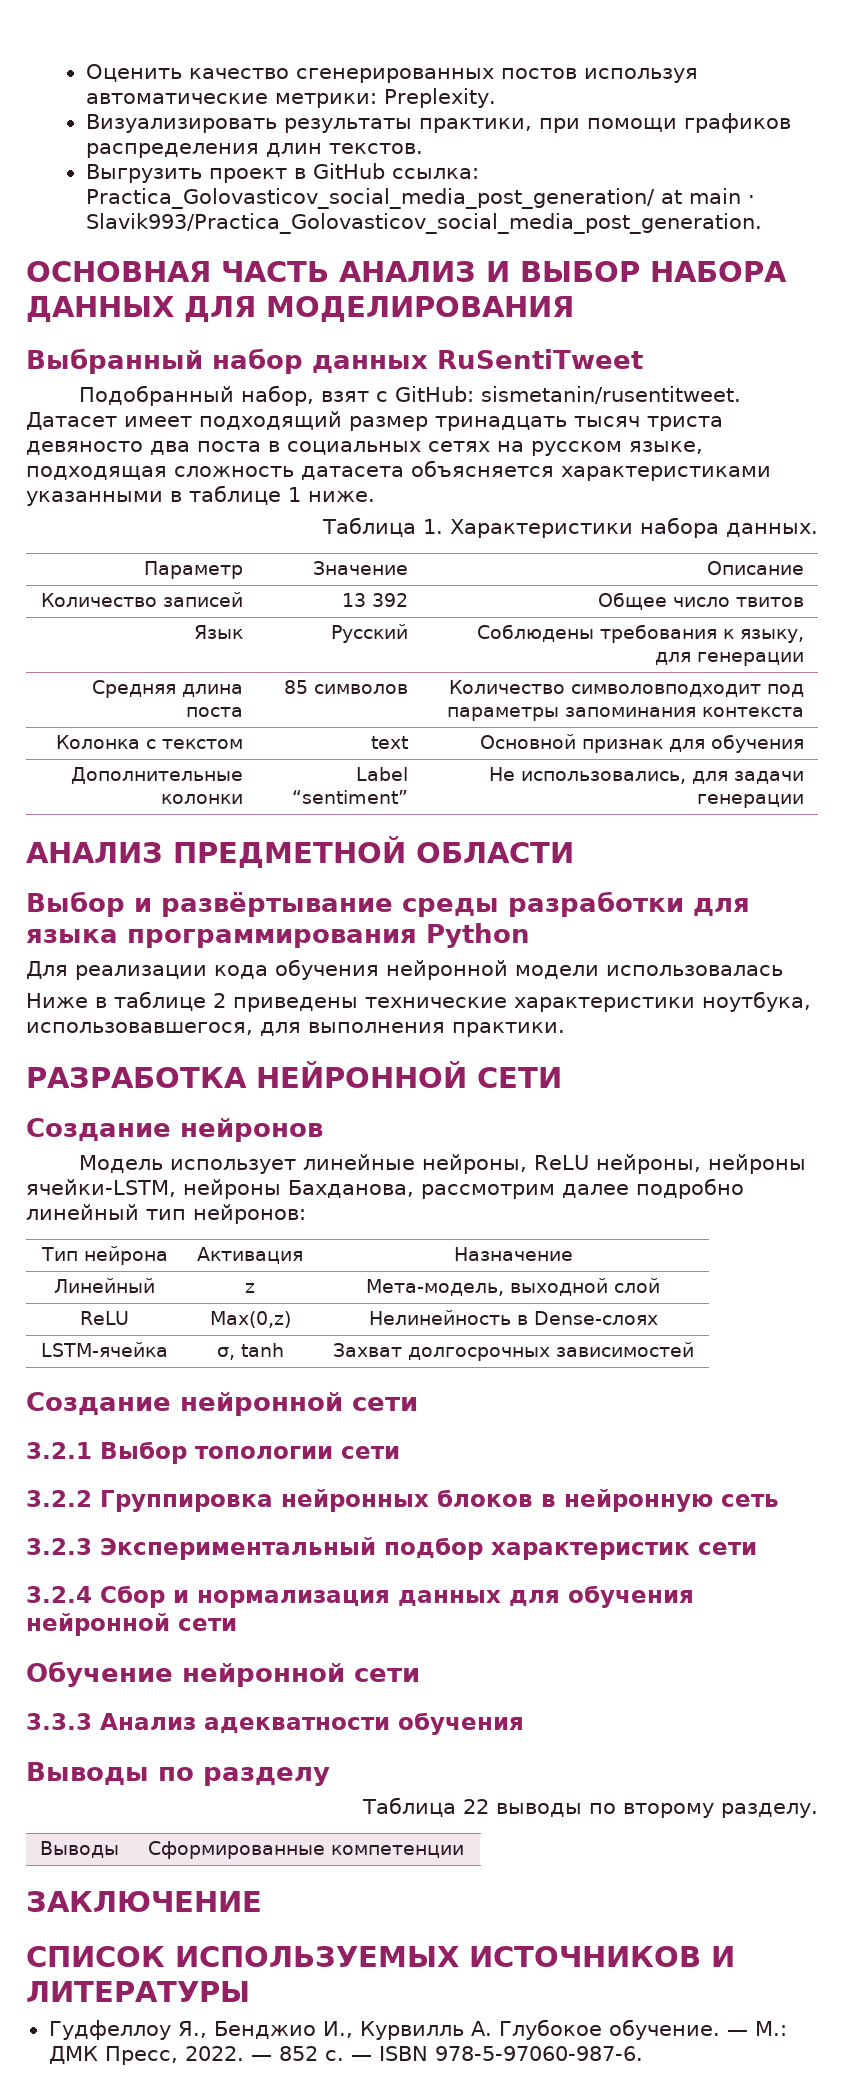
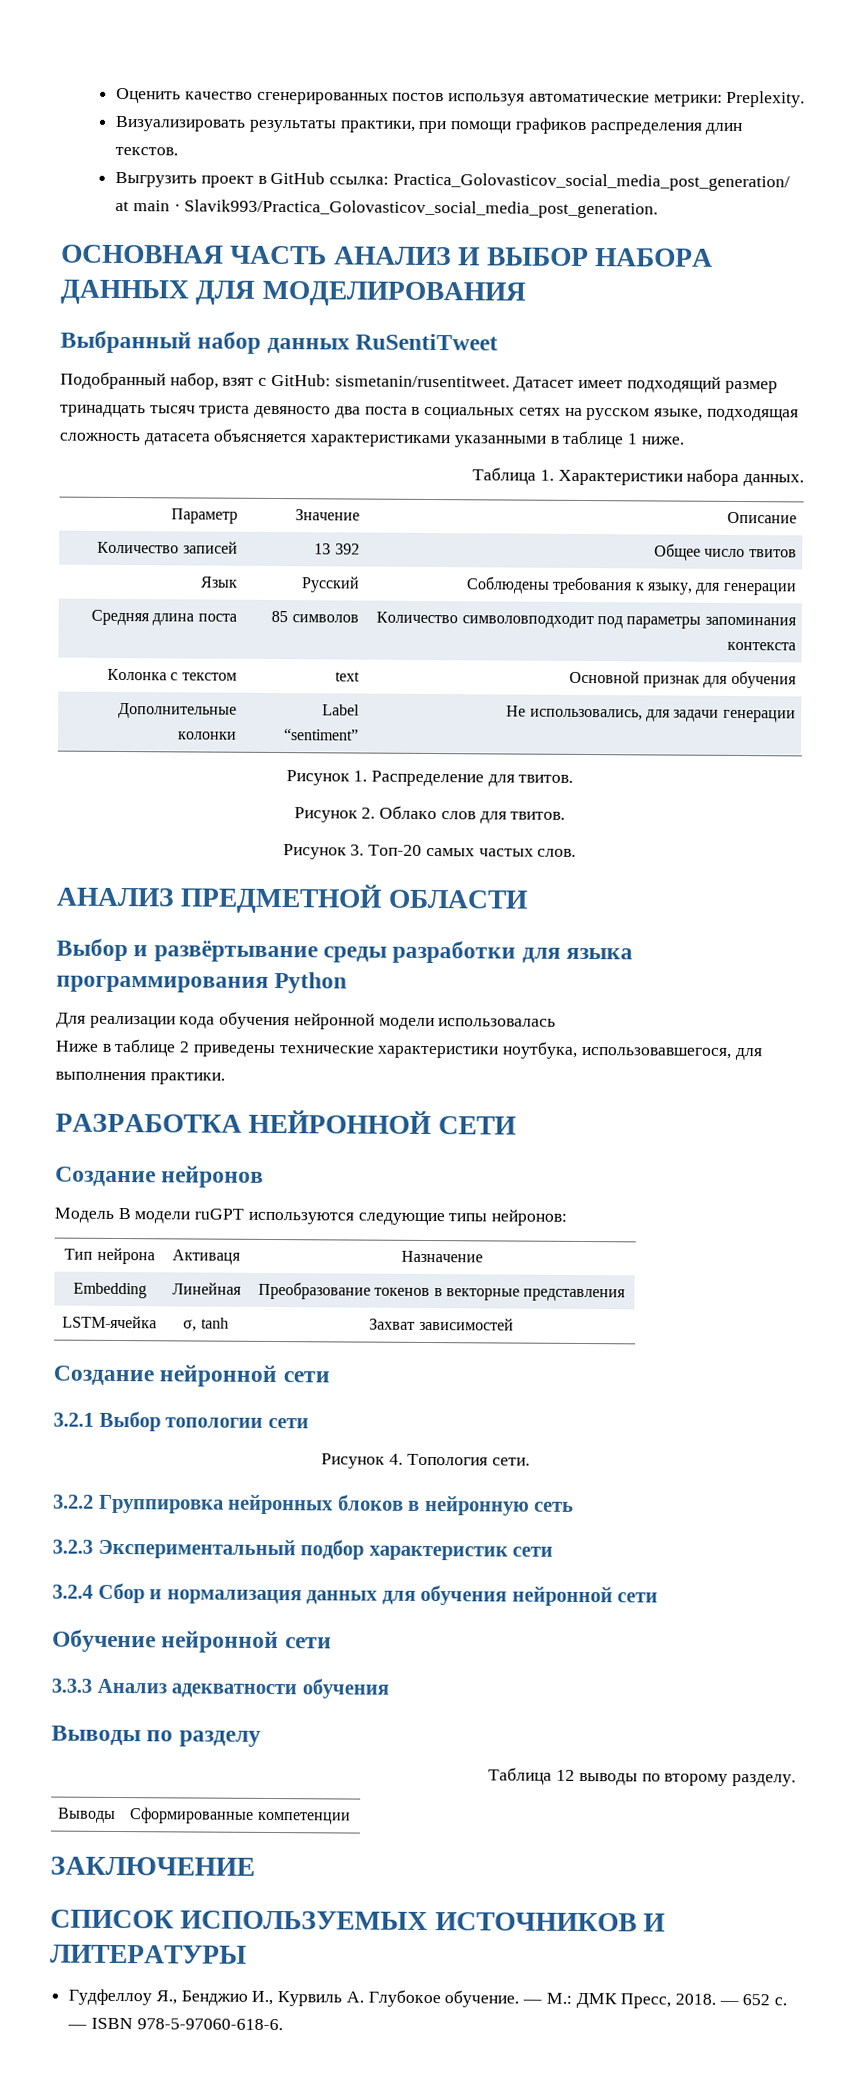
+ Рисунок 1. Распределение для твитов.
+ Рисунок 2. Облако слов для твитов.
+ Рисунок 3. Топ-20 самых частых слов.
- Модель использует линейные нейроны, ReLU нейроны, нейроны ячейки-LSTM, нейроны Бахданова, рассмотрим далее подробно линейный тип нейронов:
+ Модель В модели ruGPT используются следующие типы нейронов:
- Тип нейрона | Активация | Назначение
+ Тип нейрона | Активаця | Назначение
- Линейный | z | Мета-модель, выходной слой
- ReLU | Max(0,z) | Нелинейность в Dense-слоях
+ Embedding | Линейная | Преобразование токенов в векторные представления
- LSTM-ячейка | σ, tanh | Захват долгосрочных зависимостей
+ LSTM-ячейка | σ, tanh | Захват зависимостей
+ Рисунок 4. Топология сети.
- Таблица 22 выводы по второму разделу.
+ Таблица 12 выводы по второму разделу.
- Гудфеллоу Я., Бенджио И., Курвилль А. Глубокое обучение.
+ Гудфеллоу Я., Бенджио И., Курвиль А. Глубокое обучение.
- — М.: ДМК Пресс, 2022. — 852 с.
+ — М.: ДМК Пресс, 2018. — 652 с.
- — ISBN 978-5-97060-987-6.
+ — ISBN 978-5-97060-618-6.

